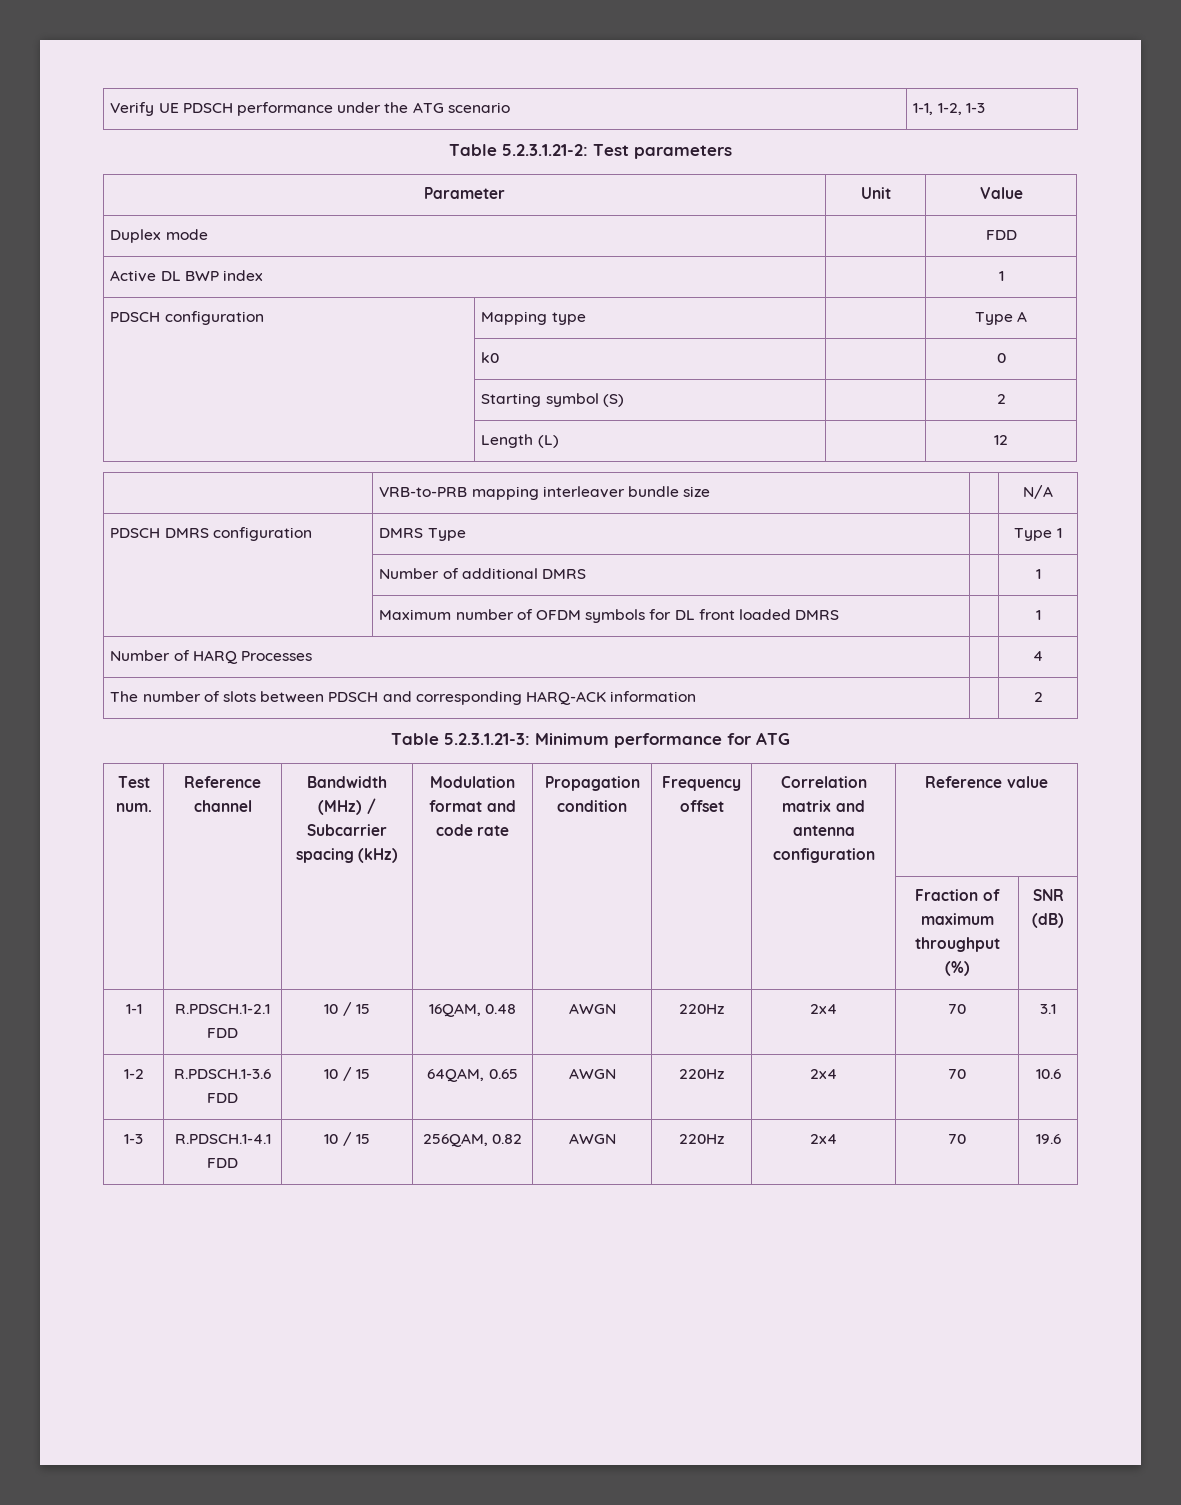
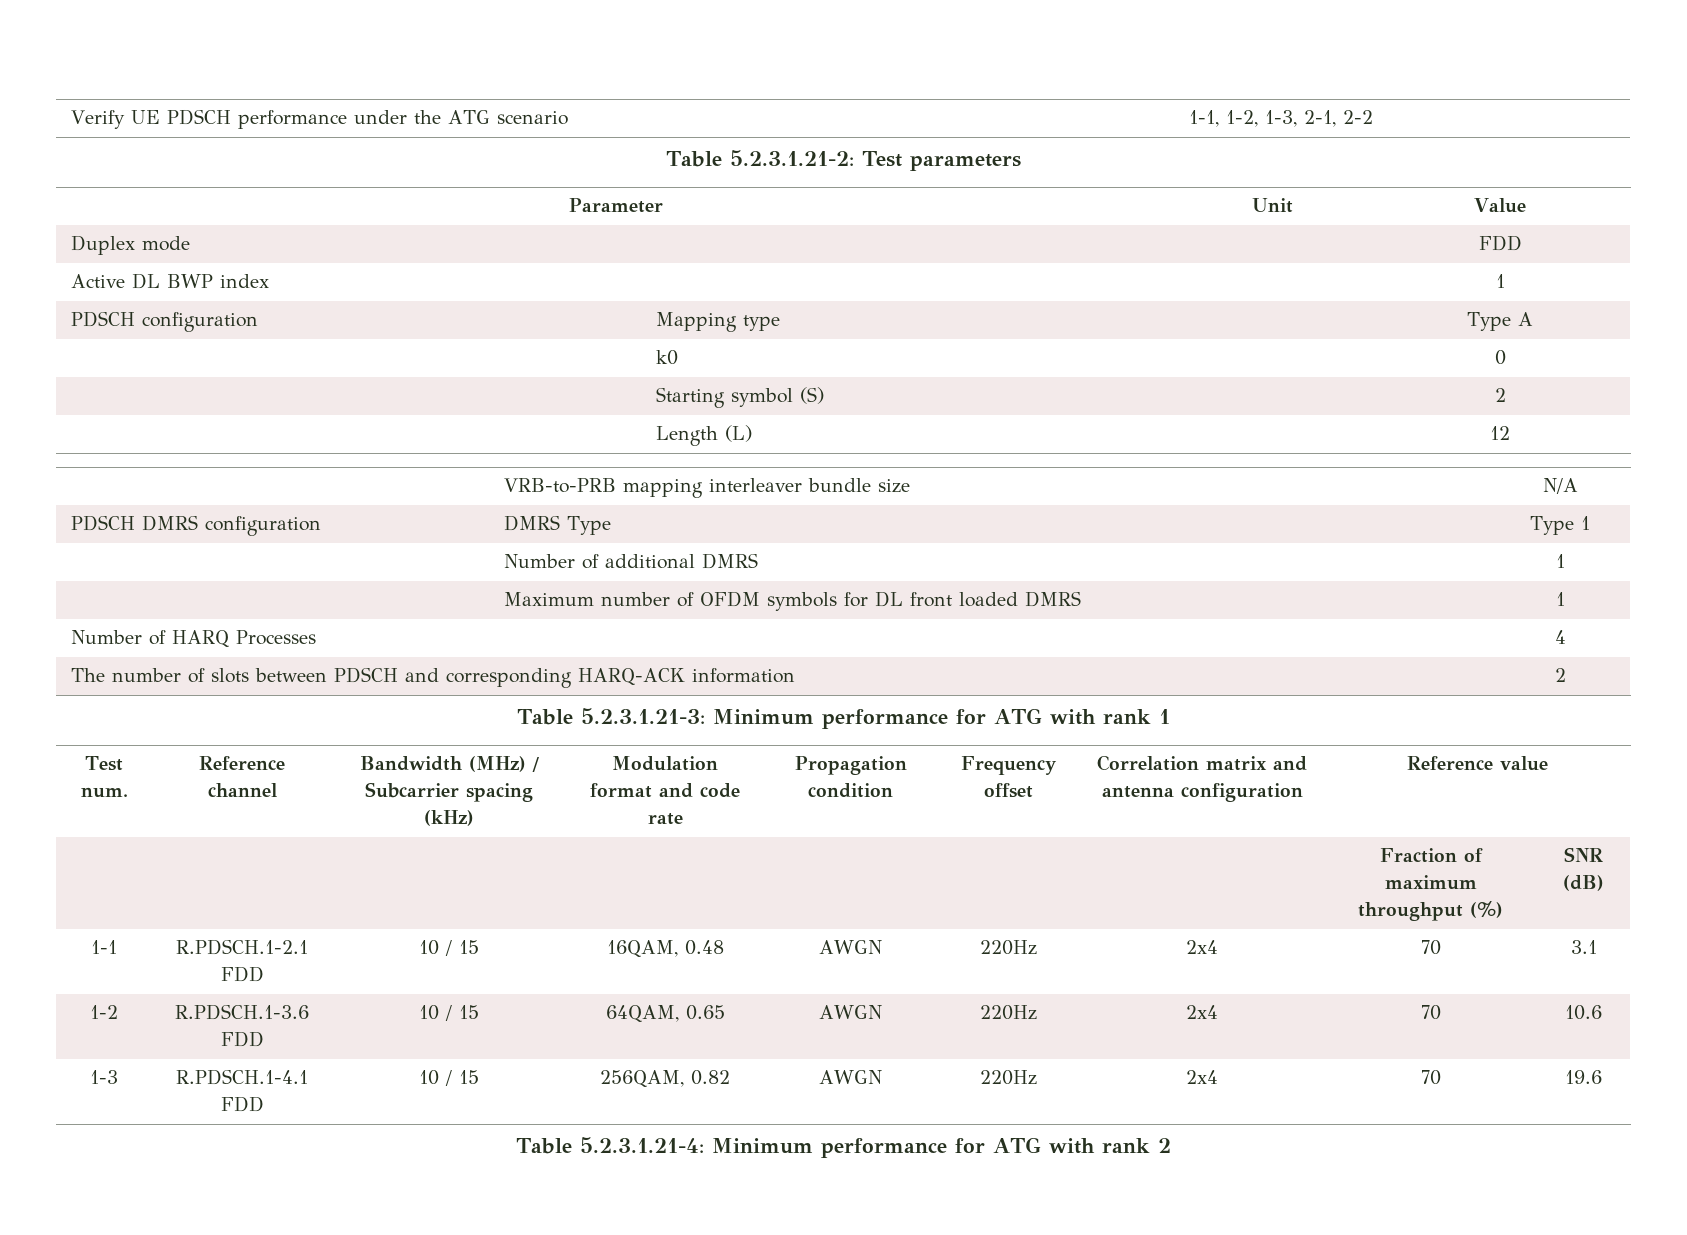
- Verify UE PDSCH performance under the ATG scenario | 1-1, 1-2, 1-3
+ Verify UE PDSCH performance under the ATG scenario | 1-1, 1-2, 1-3, 2-1, 2-2
- Table 5.2.3.1.21-3: Minimum performance for ATG
+ Table 5.2.3.1.21-3: Minimum performance for ATG with rank 1
+ Table 5.2.3.1.21-4: Minimum performance for ATG with rank 2

